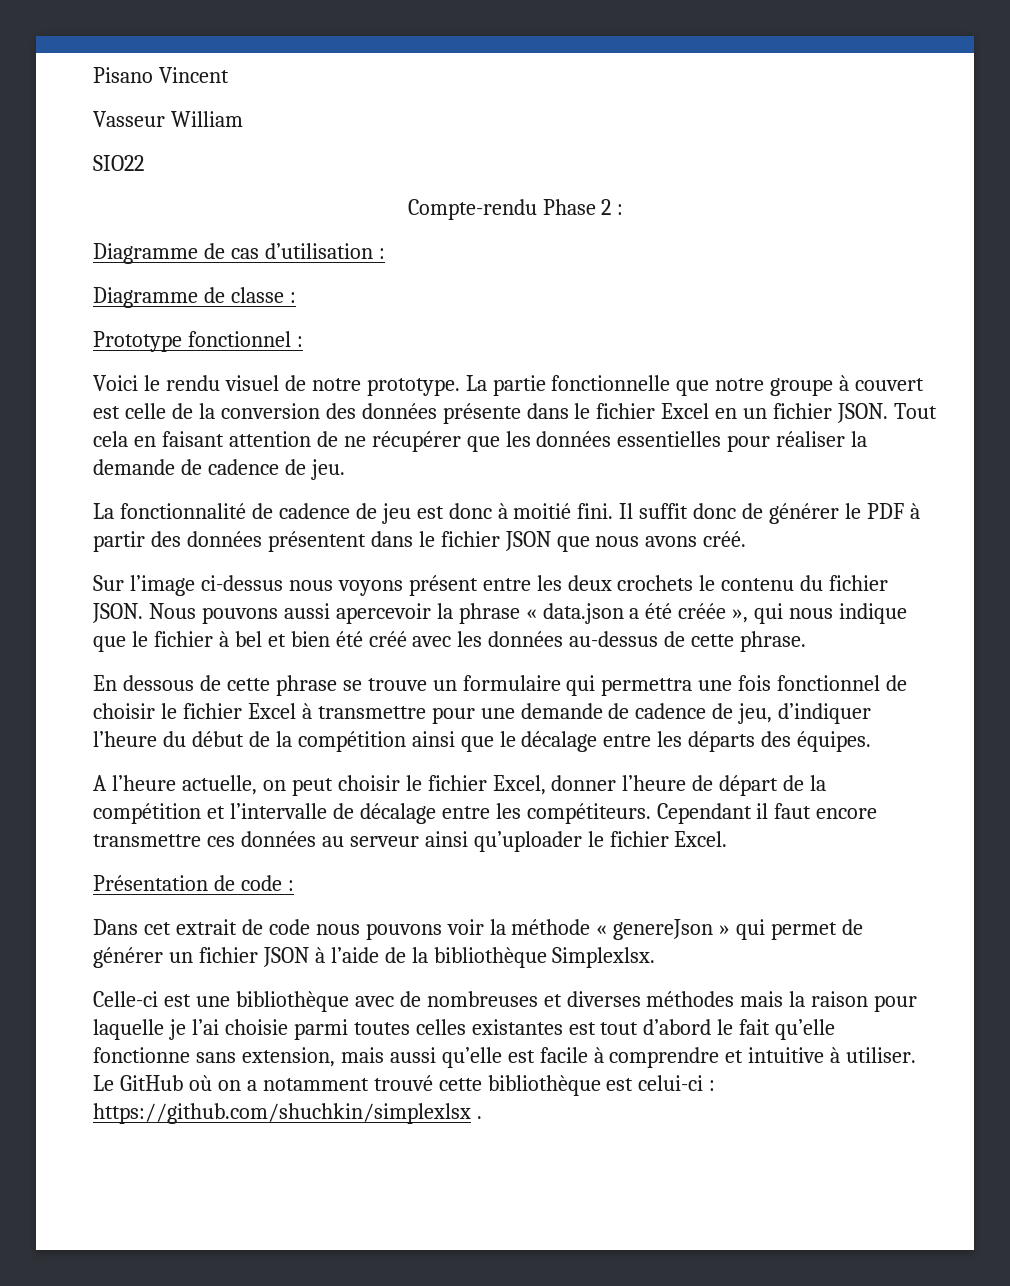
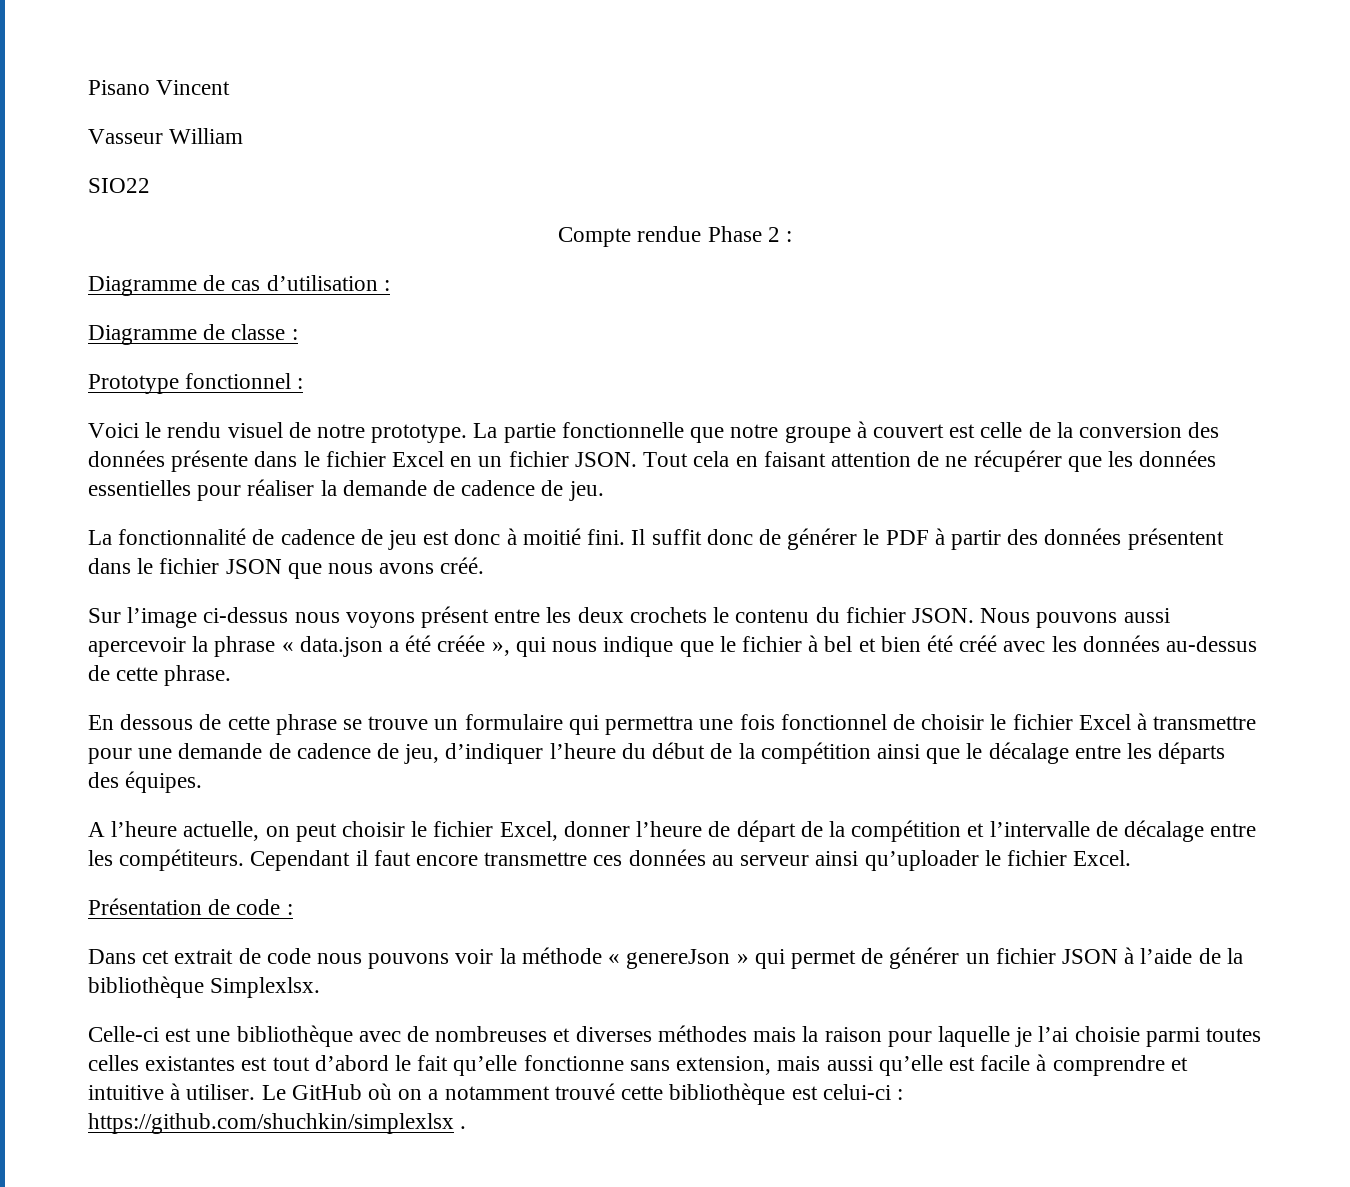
- Compte-rendu Phase 2 :
+ Compte rendue Phase 2 :

